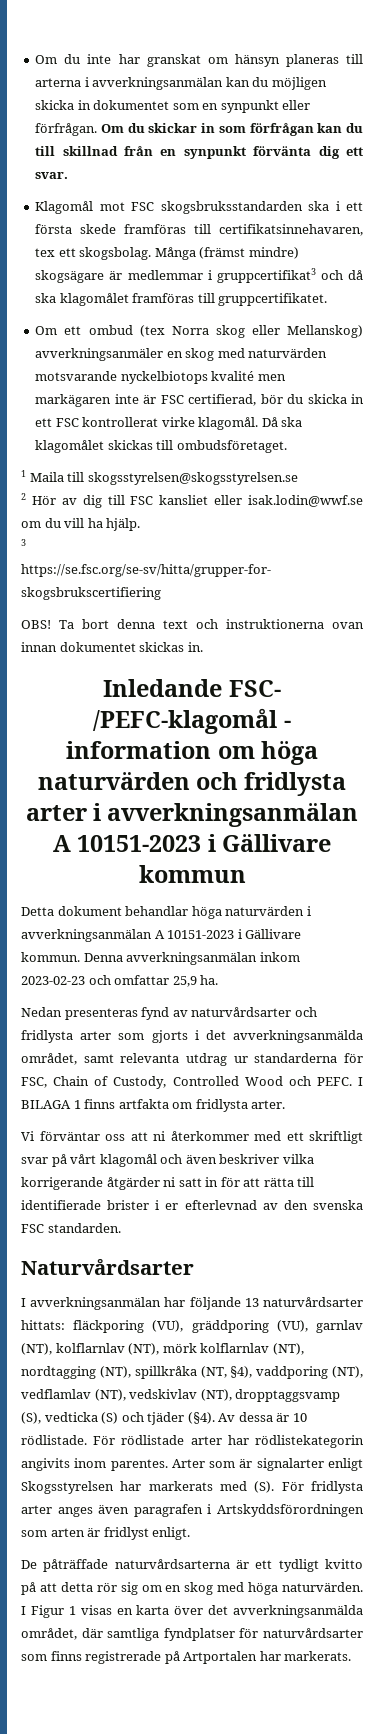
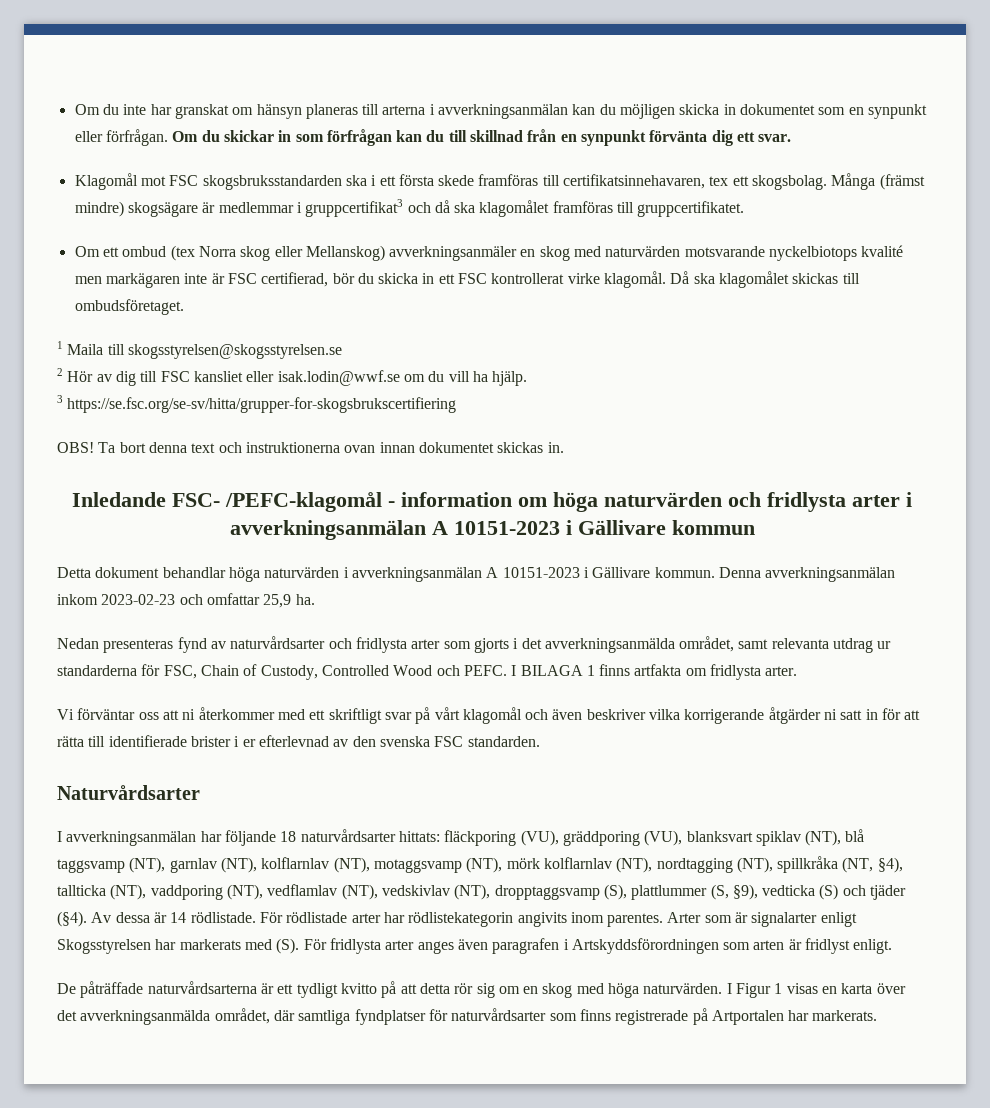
- I avverkningsanmälan har följande 13 naturvårdsarter hittats: fläckporing (VU), gräddporing (VU), garnlav (NT), kolflarnlav (NT), mörk kolflarnlav (NT), nordtagging (NT), spillkråka (NT, §4), vaddporing (NT), vedflamlav (NT), vedskivlav (NT), dropptaggsvamp (S), vedticka (S) och tjäder (§4).
+ I avverkningsanmälan har följande 18 naturvårdsarter hittats: fläckporing (VU), gräddporing (VU), blanksvart spiklav (NT), blå taggsvamp (NT), garnlav (NT), kolflarnlav (NT), motaggsvamp (NT), mörk kolflarnlav (NT), nordtagging (NT), spillkråka (NT, §4), tallticka (NT), vaddporing (NT), vedflamlav (NT), vedskivlav (NT), dropptaggsvamp (S), plattlummer (S, §9), vedticka (S) och tjäder (§4).
- Av dessa är 10 rödlistade.
+ Av dessa är 14 rödlistade.

